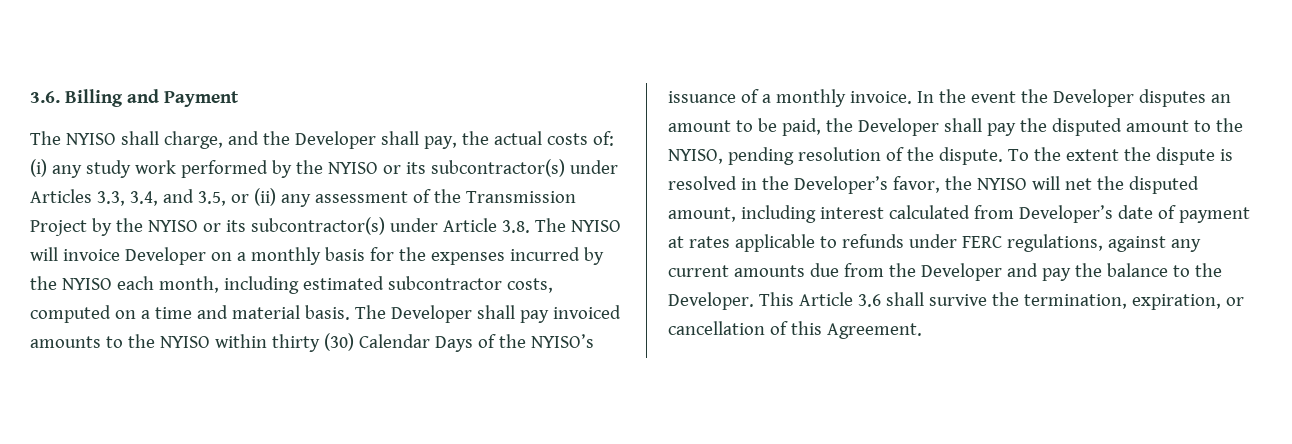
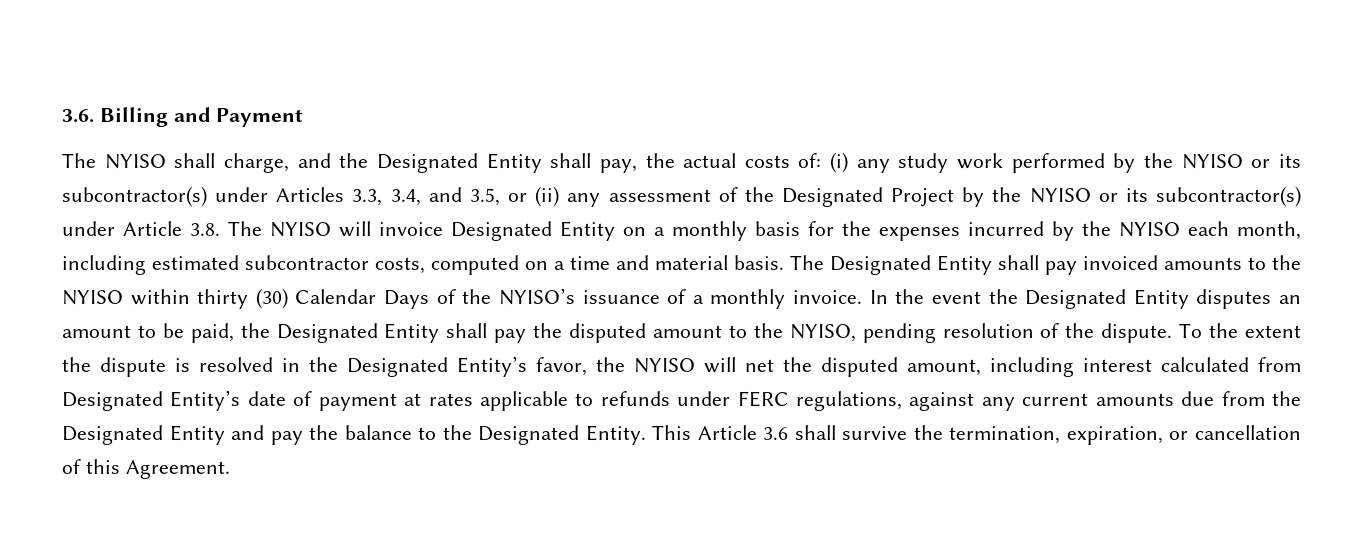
- The NYISO shall charge, and the Developer shall pay, the actual costs of:
+ The NYISO shall charge, and the Designated Entity shall pay, the actual costs of:
- (i) any study work performed by the NYISO or its subcontractor(s) under Articles 3.3, 3.4, and 3.5, or (ii) any assessment of the Transmission Project by the NYISO or its subcontractor(s) under Article 3.8. The NYISO will invoice Developer on a monthly basis for the expenses incurred by the NYISO each month, including estimated subcontractor costs, computed on a time and material basis.
+ (i) any study work performed by the NYISO or its subcontractor(s) under Articles 3.3, 3.4, and 3.5, or (ii) any assessment of the Designated Project by the NYISO or its subcontractor(s) under Article 3.8. The NYISO will invoice Designated Entity on a monthly basis for the expenses incurred by the NYISO each month, including estimated subcontractor costs, computed on a time and material basis.
- The Developer shall pay invoiced amounts to the NYISO within thirty (30) Calendar Days of the NYISO’s issuance of a monthly invoice.
+ The Designated Entity shall pay invoiced amounts to the NYISO within thirty (30) Calendar Days of the NYISO’s issuance of a monthly invoice.
- In the event the Developer disputes an amount to be paid, the Developer shall pay the disputed amount to the NYISO, pending resolution of the dispute.
+ In the event the Designated Entity disputes an amount to be paid, the Designated Entity shall pay the disputed amount to the NYISO, pending resolution of the dispute.
- To the extent the dispute is resolved in the Developer’s favor, the NYISO will net the disputed amount, including interest calculated from Developer’s date of payment at rates applicable to refunds under FERC regulations, against any current amounts due from the Developer and pay the balance to the Developer.
+ To the extent the dispute is resolved in the Designated Entity’s favor, the NYISO will net the disputed amount, including interest calculated from Designated Entity’s date of payment at rates applicable to refunds under FERC regulations, against any current amounts due from the Designated Entity and pay the balance to the Designated Entity.

